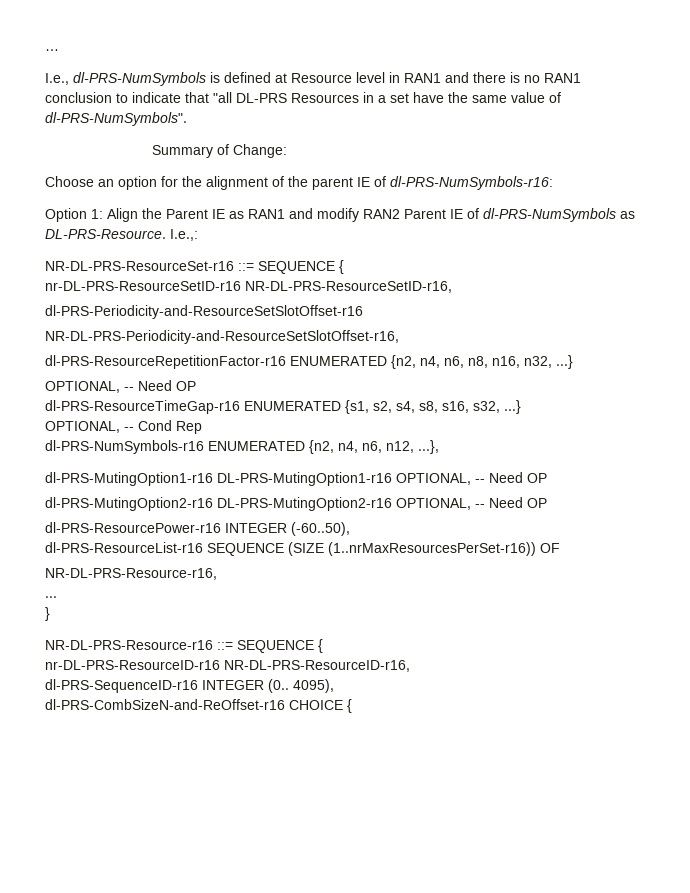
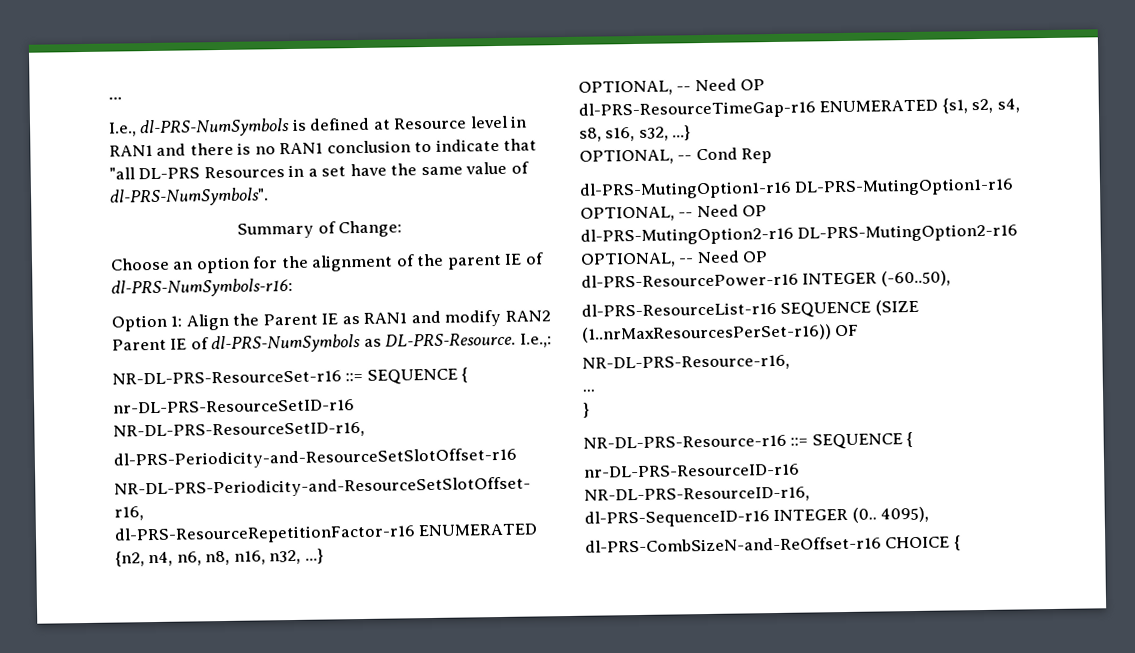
- dl-PRS-NumSymbols-r16 ENUMERATED {n2, n4, n6, n12, ...},

